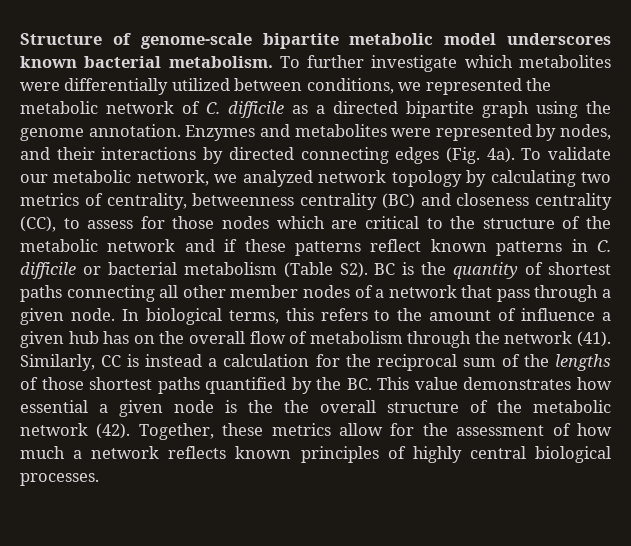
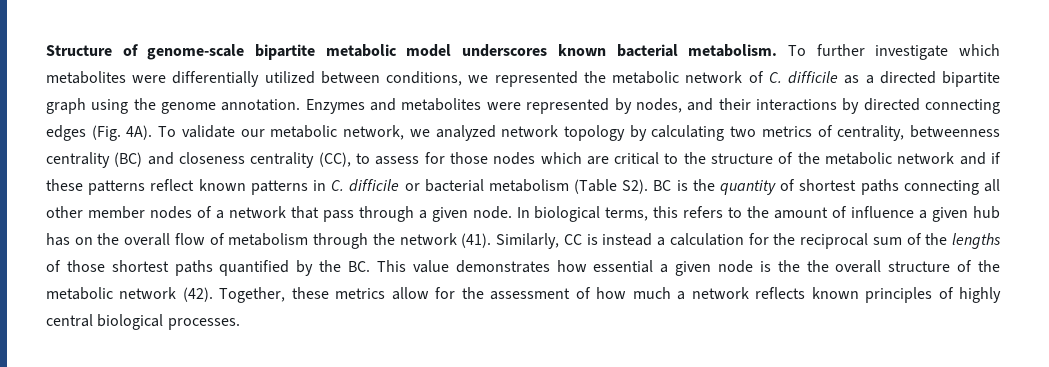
- Enzymes and metabolites were represented by nodes, and their interactions by directed connecting edges (Fig. 4a).
+ Enzymes and metabolites were represented by nodes, and their interactions by directed connecting edges (Fig. 4A).

